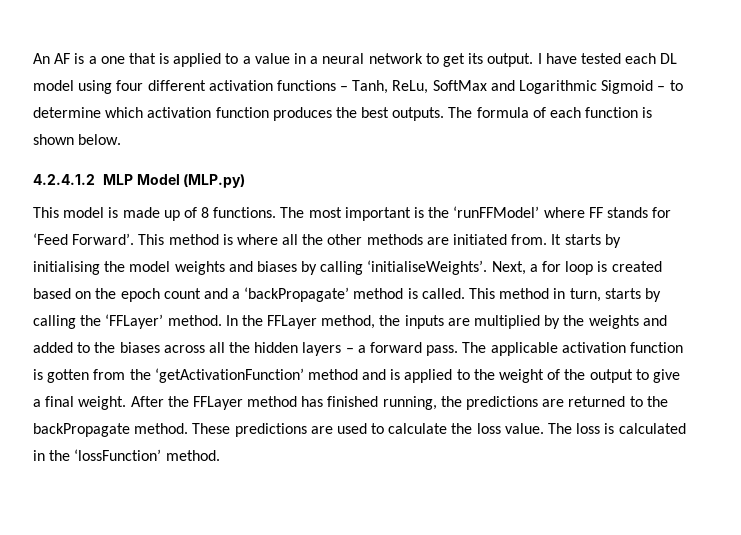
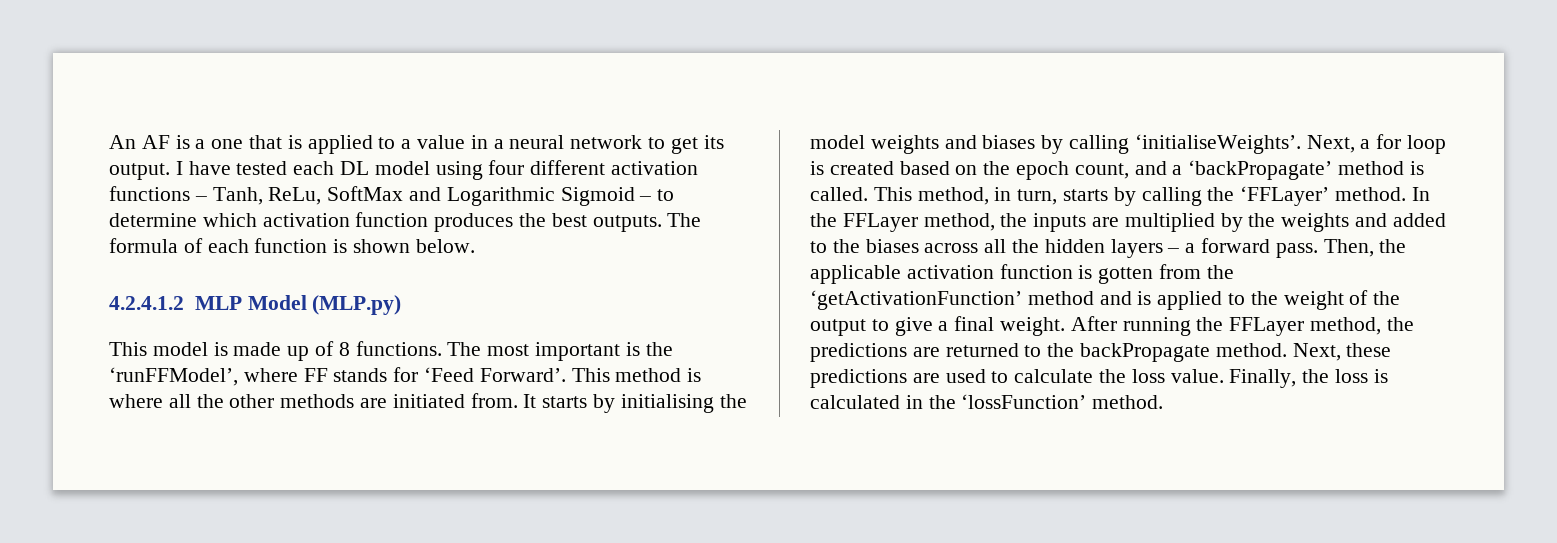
- The most important is the ‘runFFModel’ where FF stands for ‘Feed Forward’.
+ The most important is the ‘runFFModel’, where FF stands for ‘Feed Forward’.
- Next, a for loop is created based on the epoch count and a ‘backPropagate’ method is called.
+ Next, a for loop is created based on the epoch count, and a ‘backPropagate’ method is called.
- This method in turn, starts by calling the ‘FFLayer’ method.
+ This method, in turn, starts by calling the ‘FFLayer’ method.
- The applicable activation function is gotten from the ‘getActivationFunction’ method and is applied to the weight of the output to give a final weight.
+ Then, the applicable activation function is gotten from the ‘getActivationFunction’ method and is applied to the weight of the output to give a final weight.
- After the FFLayer method has finished running, the predictions are returned to the backPropagate method.
+ After running the FFLayer method, the predictions are returned to the backPropagate method.
- These predictions are used to calculate the loss value.
+ Next, these predictions are used to calculate the loss value.
- The loss is calculated in the ‘lossFunction’ method.
+ Finally, the loss is calculated in the ‘lossFunction’ method.

